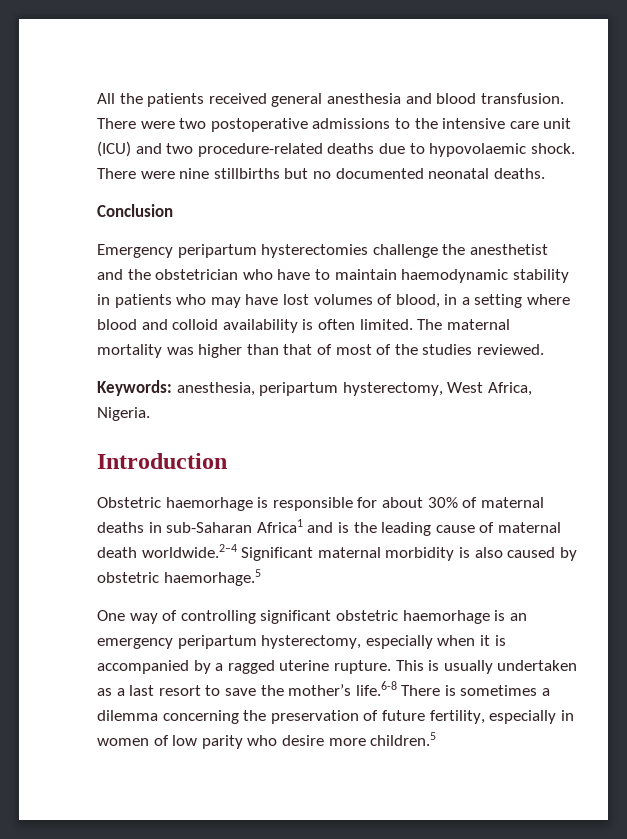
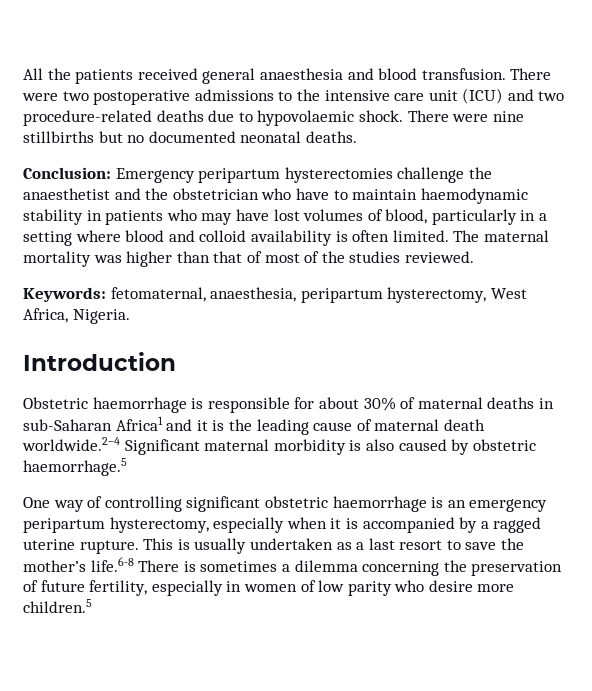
- All the patients received general anesthesia and blood transfusion.
+ All the patients received general anaesthesia and blood transfusion.
- Conclusion
- Emergency peripartum hysterectomies challenge the anesthetist and the obstetrician who have to maintain haemodynamic stability in patients who may have lost volumes of blood, in a setting where blood and colloid availability is often limited.
+ Conclusion: Emergency peripartum hysterectomies challenge the anaesthetist and the obstetrician who have to maintain haemodynamic stability in patients who may have lost volumes of blood, particularly in a setting where blood and colloid availability is often limited.
- Keywords: anesthesia, peripartum hysterectomy, West Africa, Nigeria.
+ Keywords: fetomaternal, anaesthesia, peripartum hysterectomy, West Africa, Nigeria.
- Obstetric haemorhage is responsible for about 30% of maternal deaths in sub-Saharan Africa1 and is the leading cause of maternal death worldwide.2–4 Significant maternal morbidity is also caused by obstetric haemorhage.5
+ Obstetric haemorrhage is responsible for about 30% of maternal deaths in sub-Saharan Africa1 and it is the leading cause of maternal death worldwide.2–4 Significant maternal morbidity is also caused by obstetric haemorrhage.5
- One way of controlling significant obstetric haemorhage is an emergency peripartum hysterectomy, especially when it is accompanied by a ragged uterine rupture.
+ One way of controlling significant obstetric haemorrhage is an emergency peripartum hysterectomy, especially when it is accompanied by a ragged uterine rupture.

